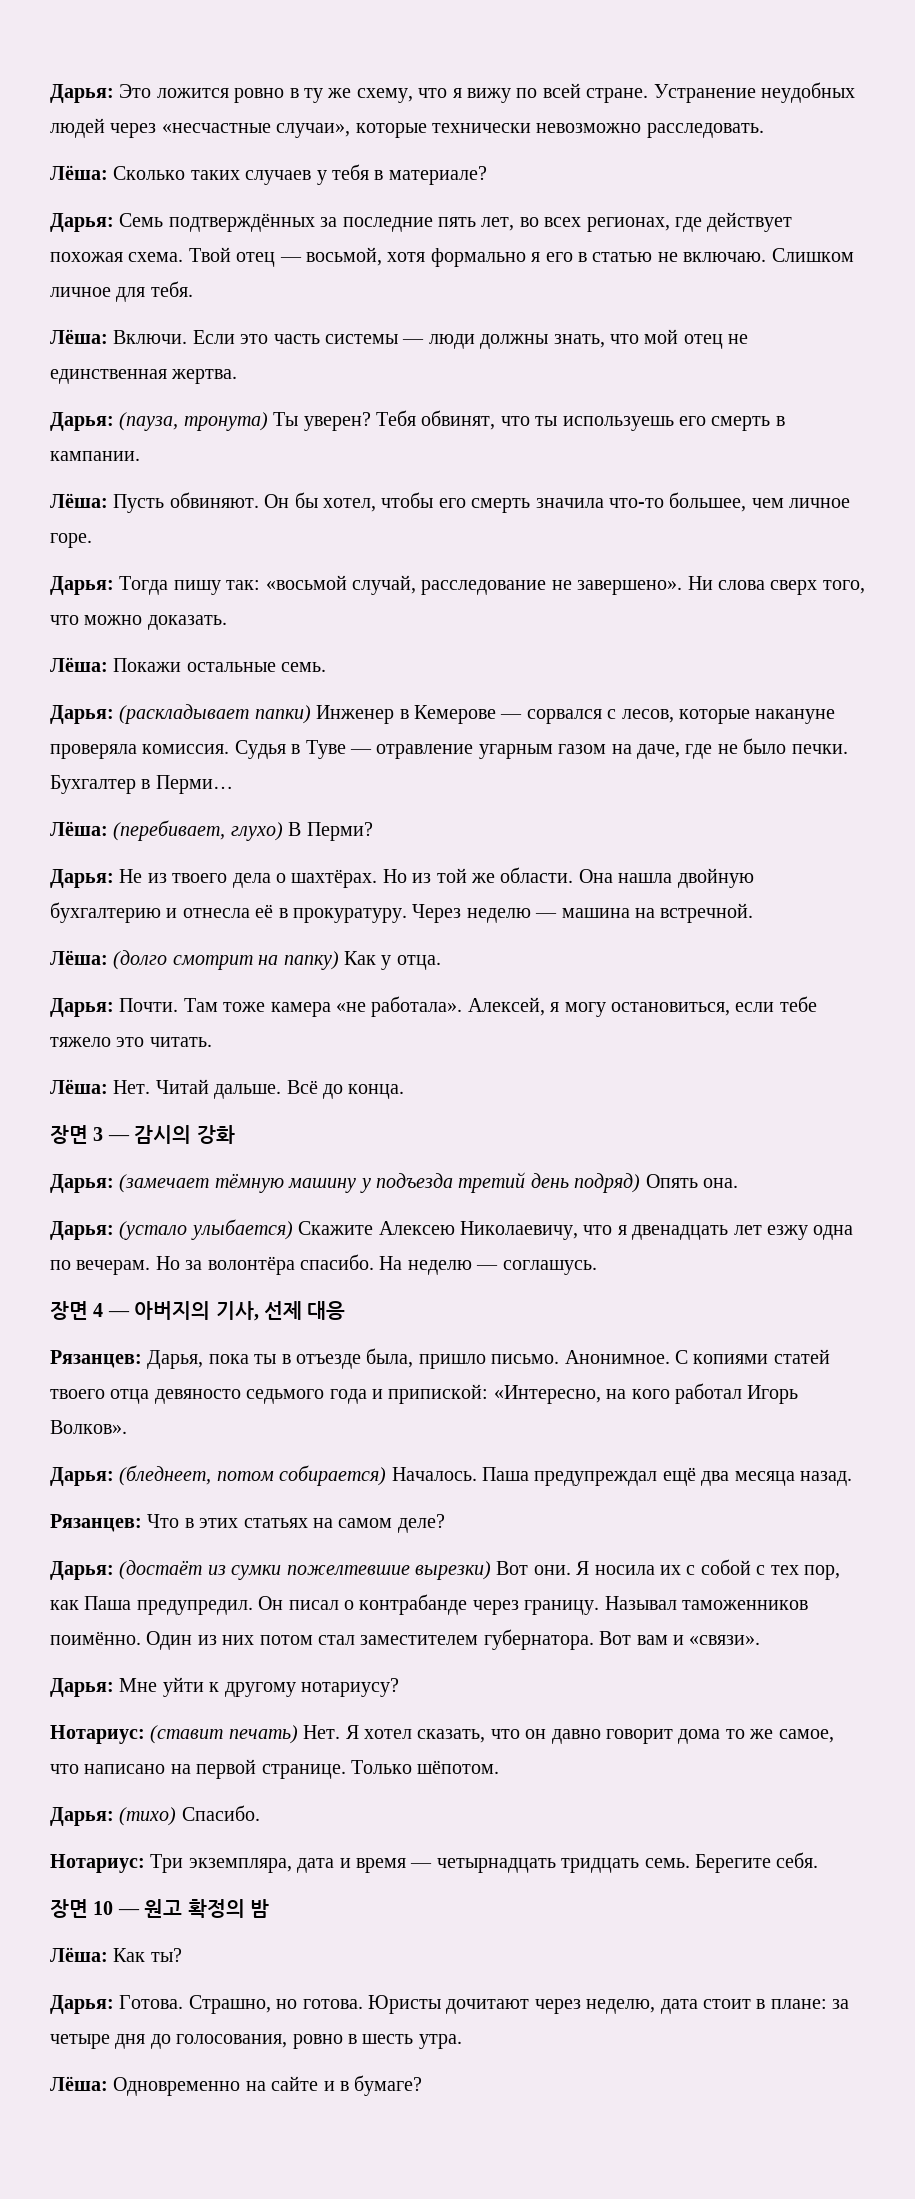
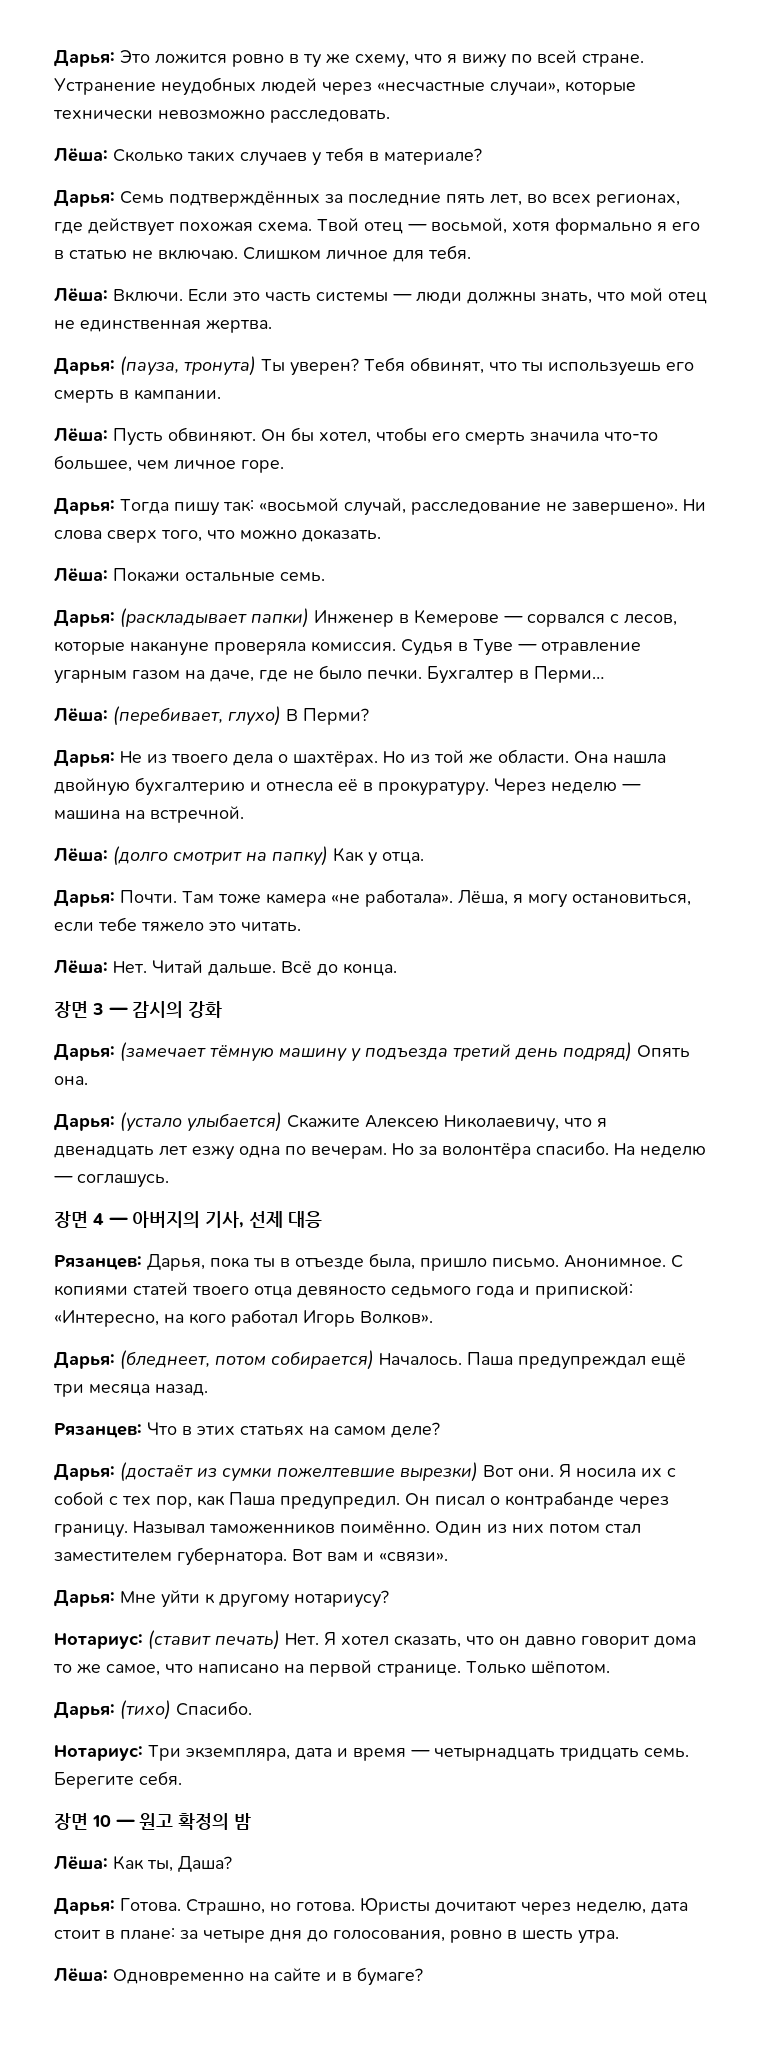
- Алексей, я могу остановиться, если тебе тяжело это читать.
+ Лёша, я могу остановиться, если тебе тяжело это читать.
- Паша предупреждал ещё два месяца назад.
+ Паша предупреждал ещё три месяца назад.
- Лёша: Как ты?
+ Лёша: Как ты, Даша?

